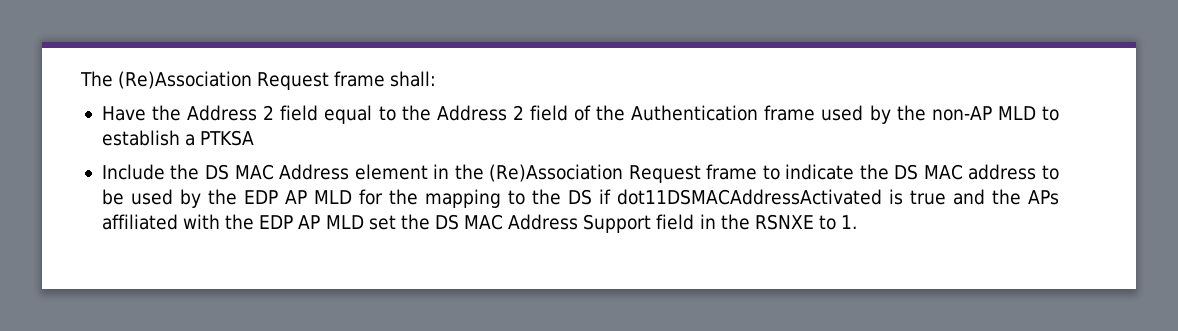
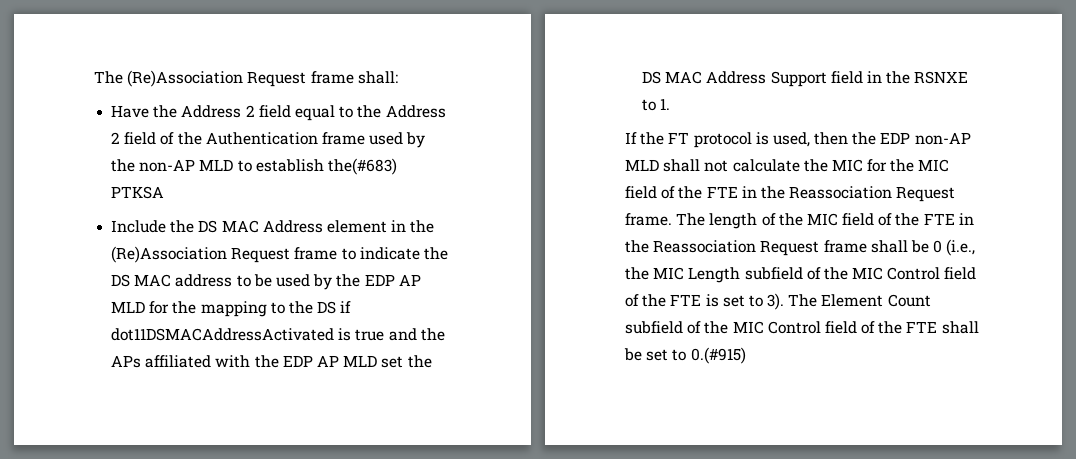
- Have the Address 2 field equal to the Address 2 field of the Authentication frame used by the non-AP MLD to establish a PTKSA
+ Have the Address 2 field equal to the Address 2 field of the Authentication frame used by the non-AP MLD to establish the(#683) PTKSA
+ If the FT protocol is used, then the EDP non-AP MLD shall not calculate the MIC for the MIC field of the FTE in the Reassociation Request frame. The length of the MIC field of the FTE in the Reassociation Request frame shall be 0 (i.e., the MIC Length subfield of the MIC Control field of the FTE is set to 3). The Element Count subfield of the MIC Control field of the FTE shall be set to 0.(#915)

